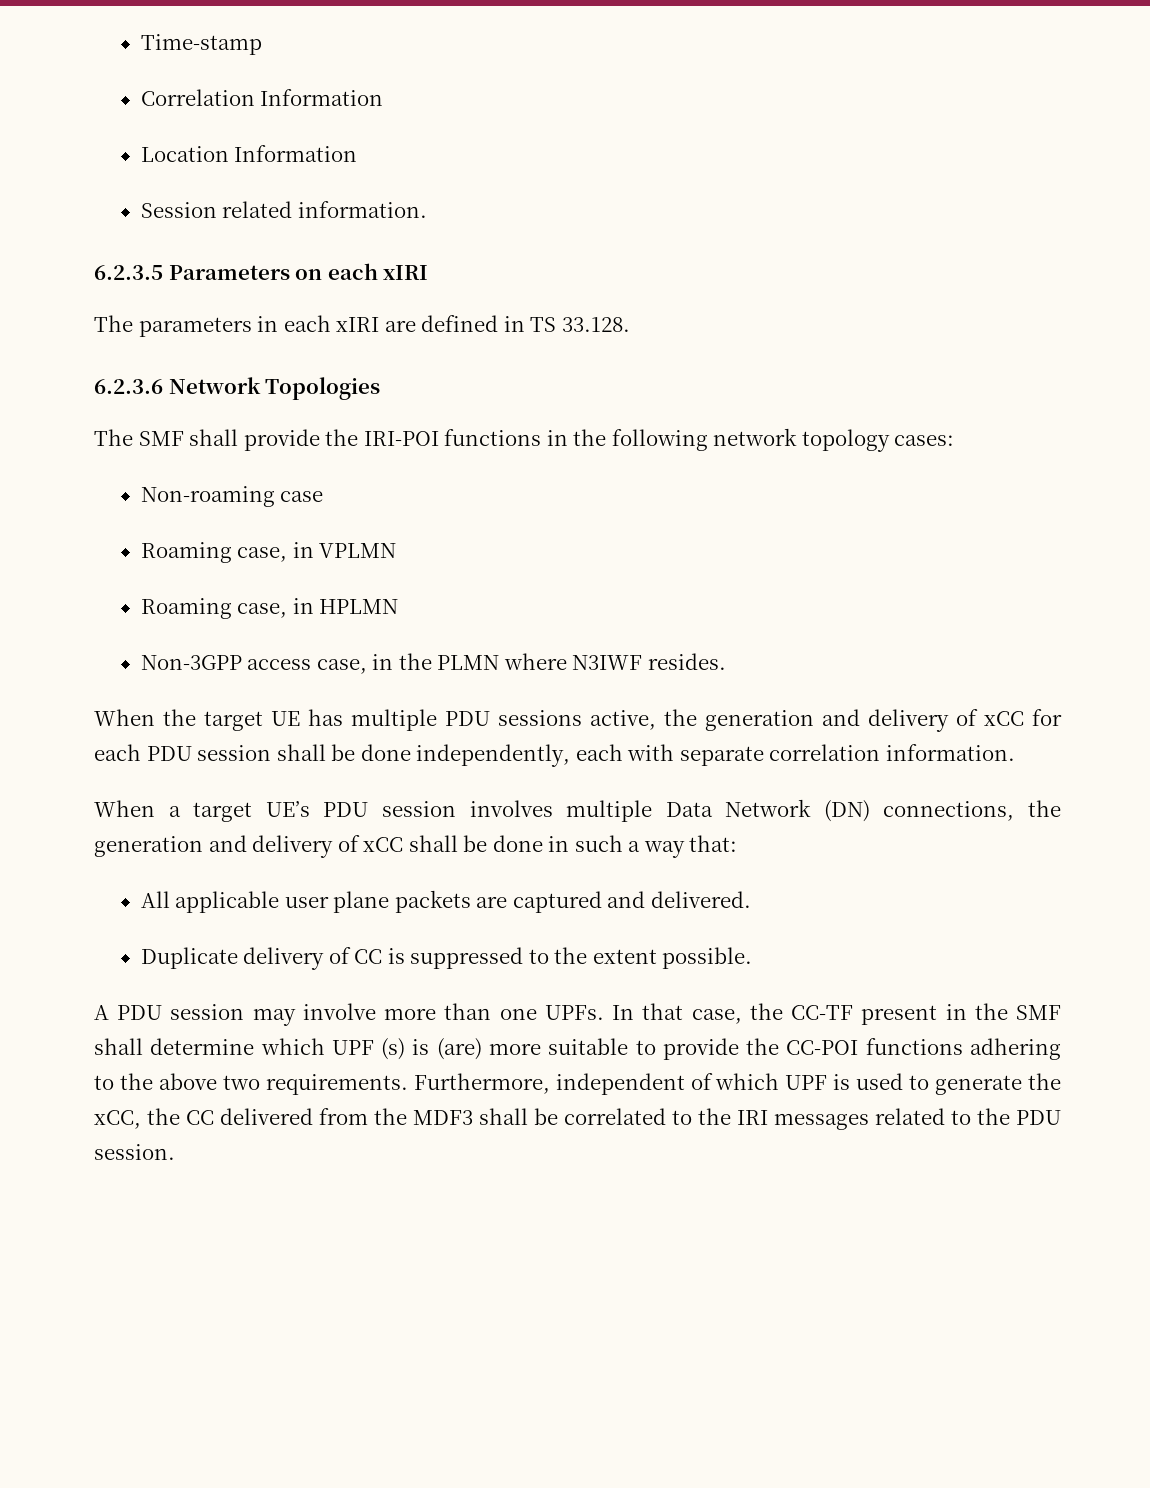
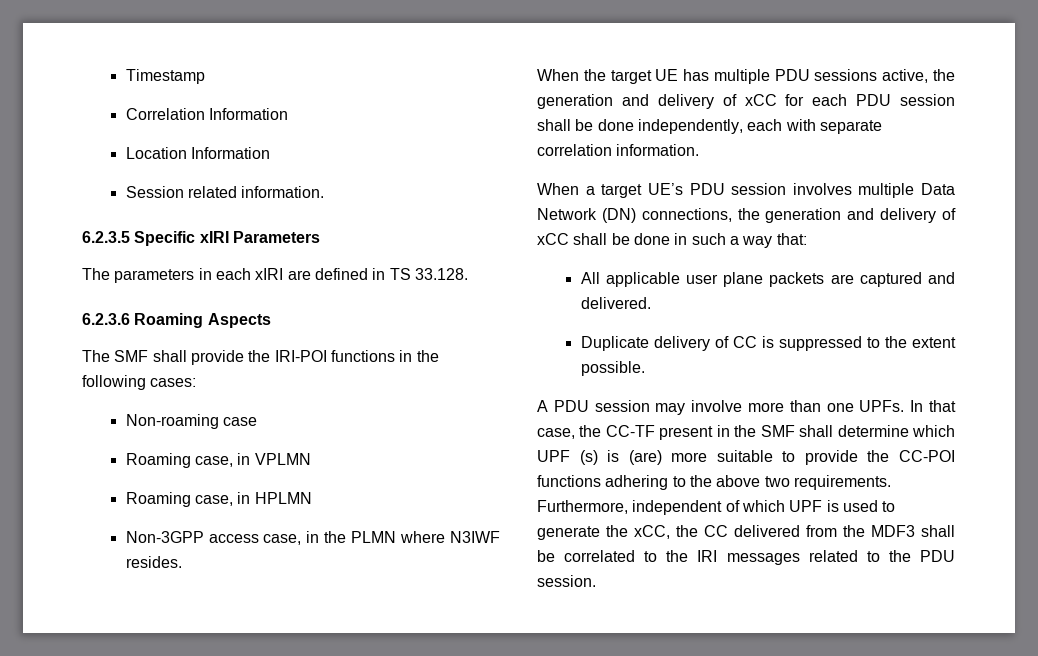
- Time-stamp
+ Timestamp
- 6.2.3.5 Parameters on each xIRI
+ 6.2.3.5 Specific xIRI Parameters
- 6.2.3.6 Network Topologies
+ 6.2.3.6 Roaming Aspects
- The SMF shall provide the IRI-POI functions in the following network topology cases:
+ The SMF shall provide the IRI-POI functions in the following cases:

